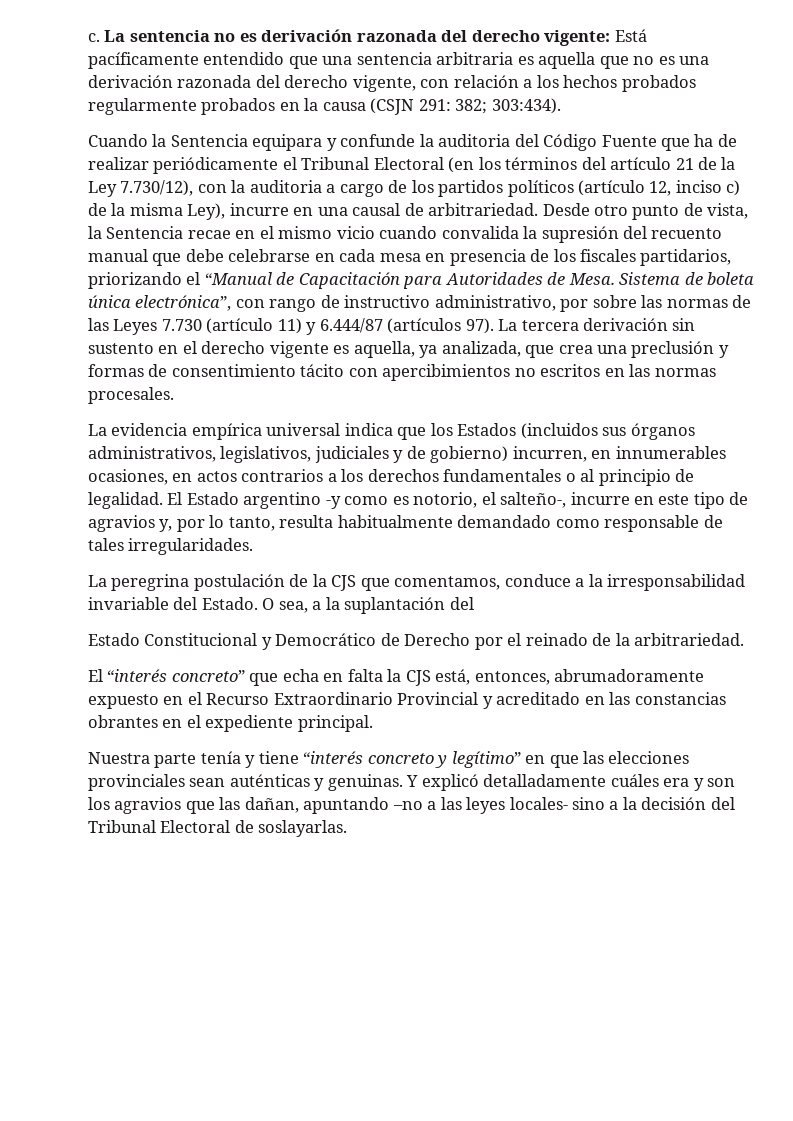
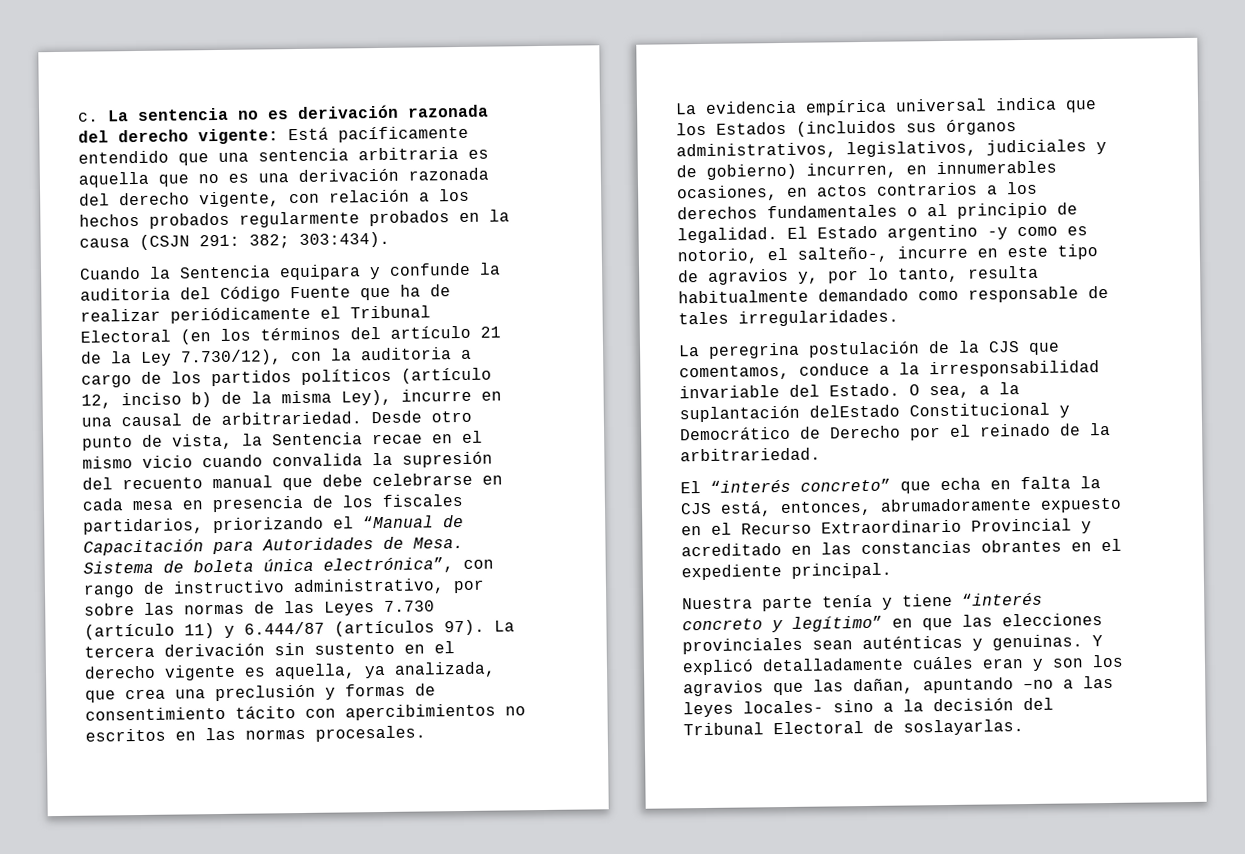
- Cuando la Sentencia equipara y confunde la auditoria del Código Fuente que ha de realizar periódicamente el Tribunal Electoral (en los términos del artículo 21 de la Ley 7.730/12), con la auditoria a cargo de los partidos políticos (artículo 12, inciso c) de la misma Ley), incurre en una causal de arbitrariedad.
+ Cuando la Sentencia equipara y confunde la auditoria del Código Fuente que ha de realizar periódicamente el Tribunal Electoral (en los términos del artículo 21 de la Ley 7.730/12), con la auditoria a cargo de los partidos políticos (artículo 12, inciso b) de la misma Ley), incurre en una causal de arbitrariedad.
- O sea, a la suplantación del
- Estado Constitucional y Democrático de Derecho por el reinado de la arbitrariedad.
+ O sea, a la suplantación delEstado Constitucional y Democrático de Derecho por el reinado de la arbitrariedad.
- Y explicó detalladamente cuáles era y son los agravios que las dañan, apuntando –no a las leyes locales- sino a la decisión del Tribunal Electoral de soslayarlas.
+ Y explicó detalladamente cuáles eran y son los agravios que las dañan, apuntando –no a las leyes locales- sino a la decisión del Tribunal Electoral de soslayarlas.

